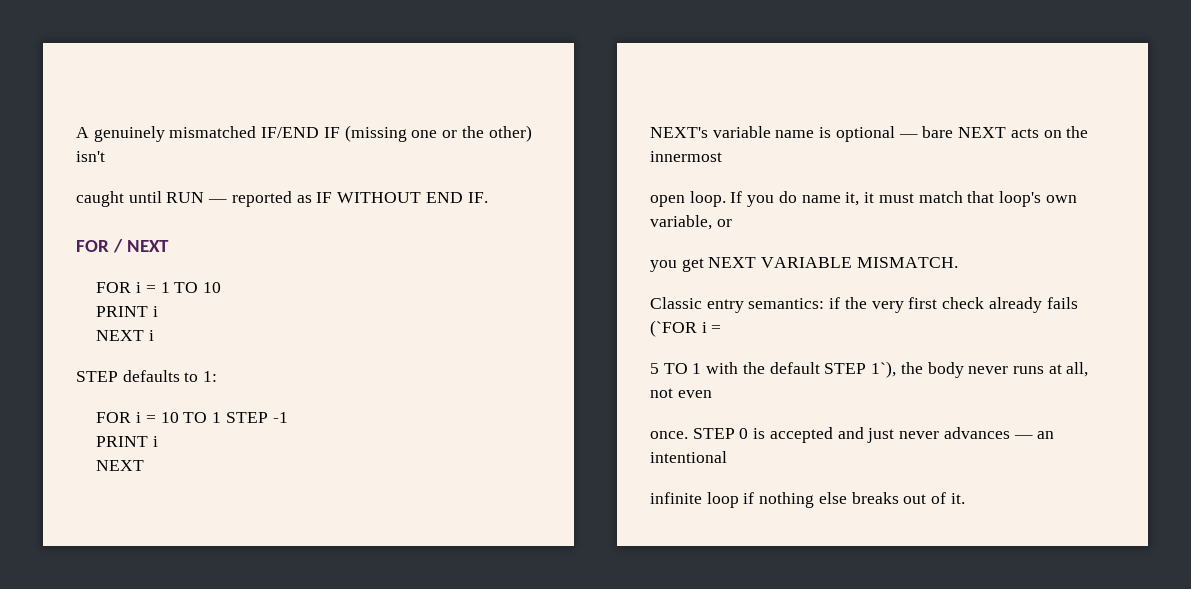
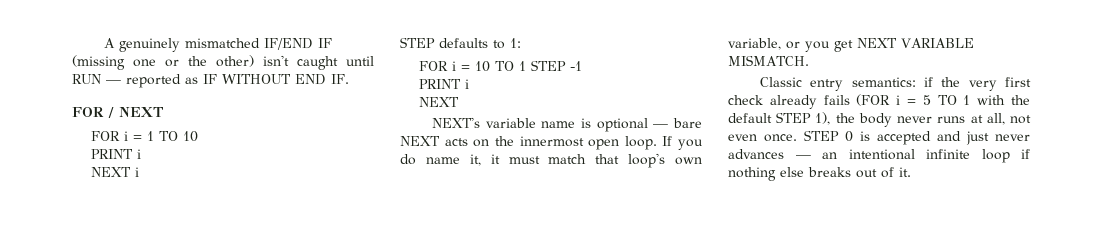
- A genuinely mismatched IF/END IF (missing one or the other) isn't
- caught until RUN — reported as IF WITHOUT END IF.
+ A genuinely mismatched IF/END IF (missing one or the other) isn't caught until RUN — reported as IF WITHOUT END IF.
- NEXT's variable name is optional — bare NEXT acts on the innermost
- open loop.
+ NEXT's variable name is optional — bare NEXT acts on the innermost open loop.
- If you do name it, it must match that loop's own variable, or
- you get NEXT VARIABLE MISMATCH.
+ If you do name it, it must match that loop's own variable, or you get NEXT VARIABLE MISMATCH.
- Classic entry semantics: if the very first check already fails (`FOR i =
- 5 TO 1 with the default STEP 1`), the body never runs at all, not even
- once.
+ Classic entry semantics: if the very first check already fails (FOR i = 5 TO 1 with the default STEP 1), the body never runs at all, not even once.
- STEP 0 is accepted and just never advances — an intentional
- infinite loop if nothing else breaks out of it.
+ STEP 0 is accepted and just never advances — an intentional infinite loop if nothing else breaks out of it.

